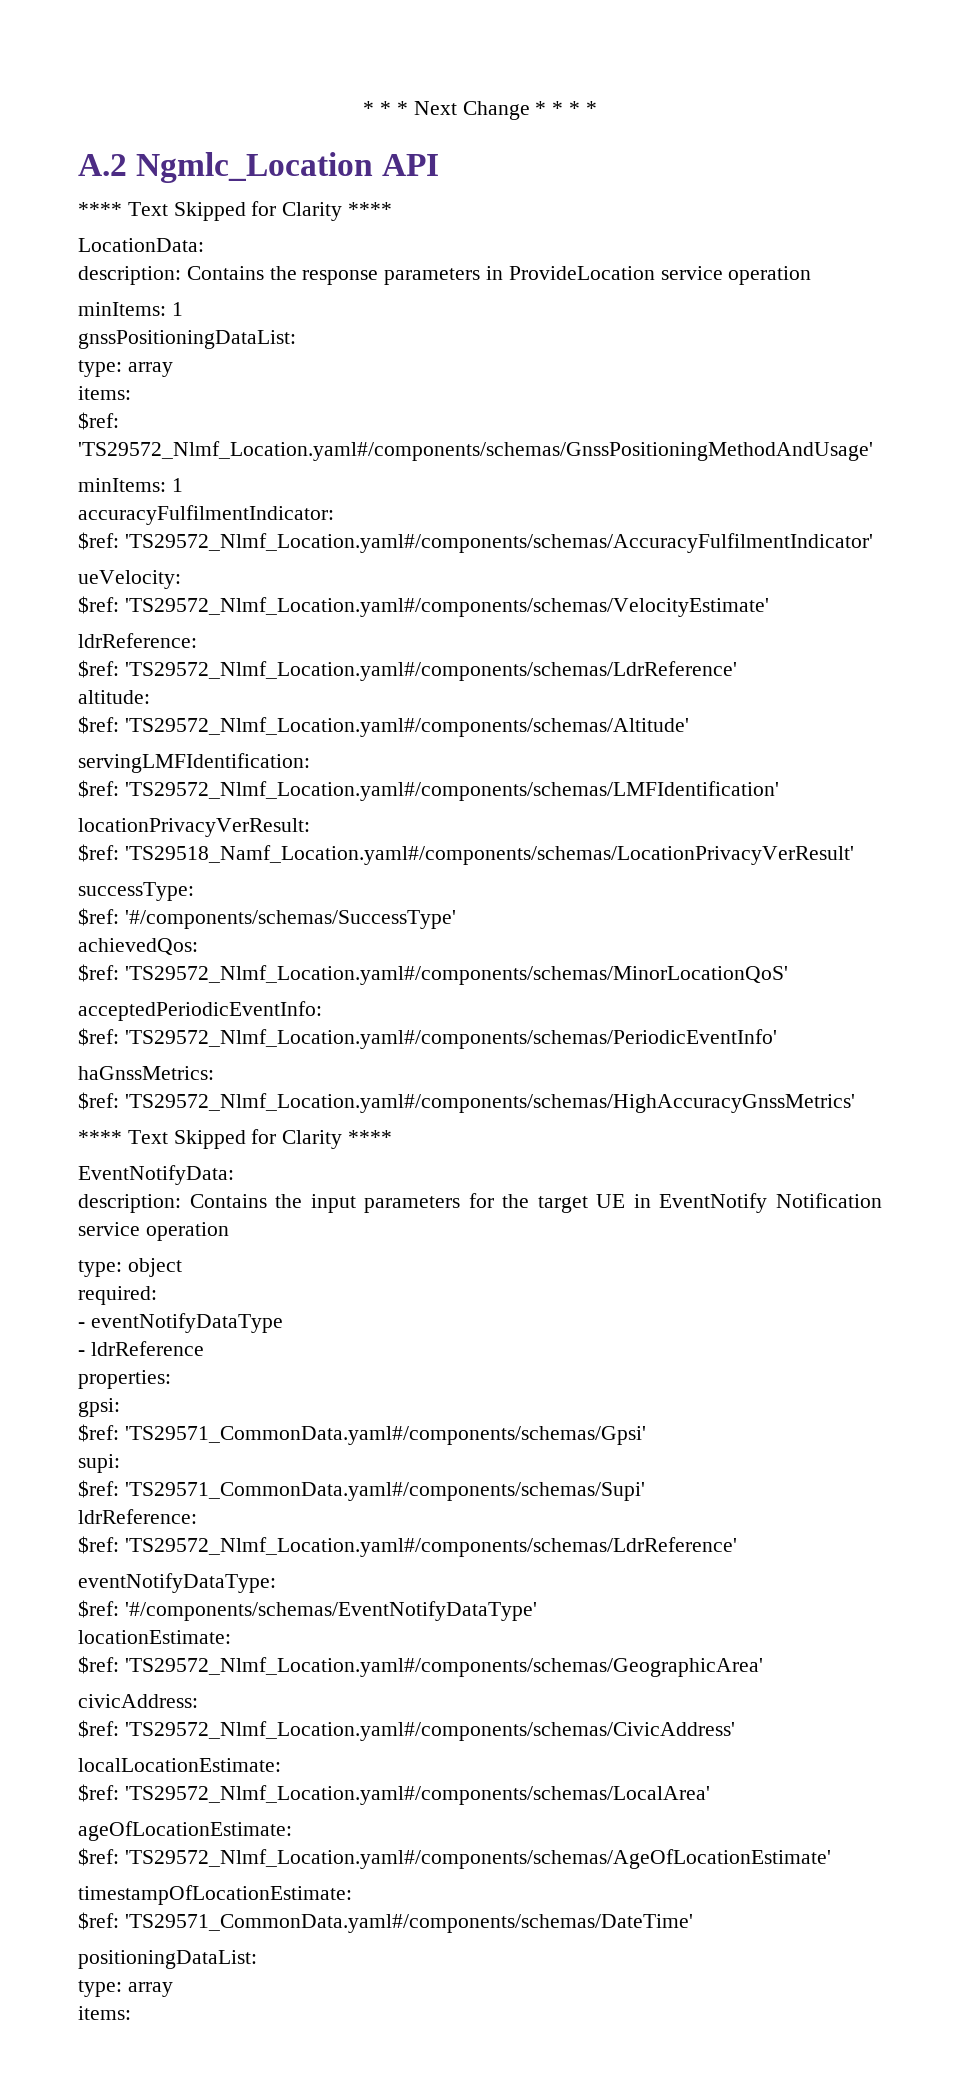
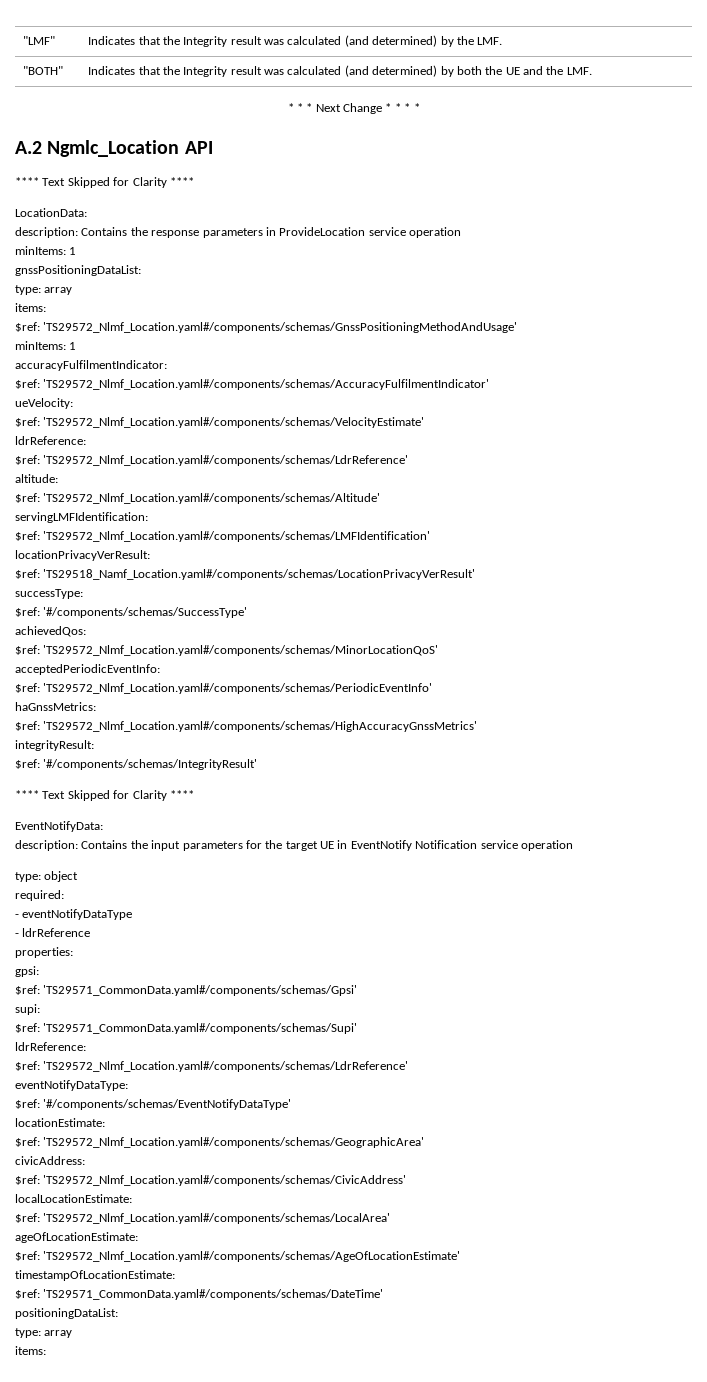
+ "LMF" | Indicates that the Integrity result was calculated (and determined) by the LMF.
+ "BOTH" | Indicates that the Integrity result was calculated (and determined) by both the UE and the LMF.
+ integrityResult:
+ $ref: '#/components/schemas/IntegrityResult'

